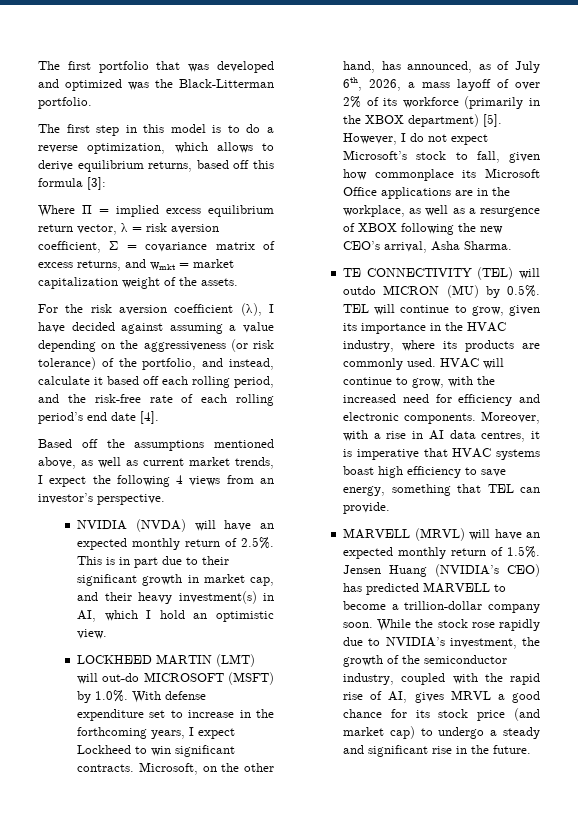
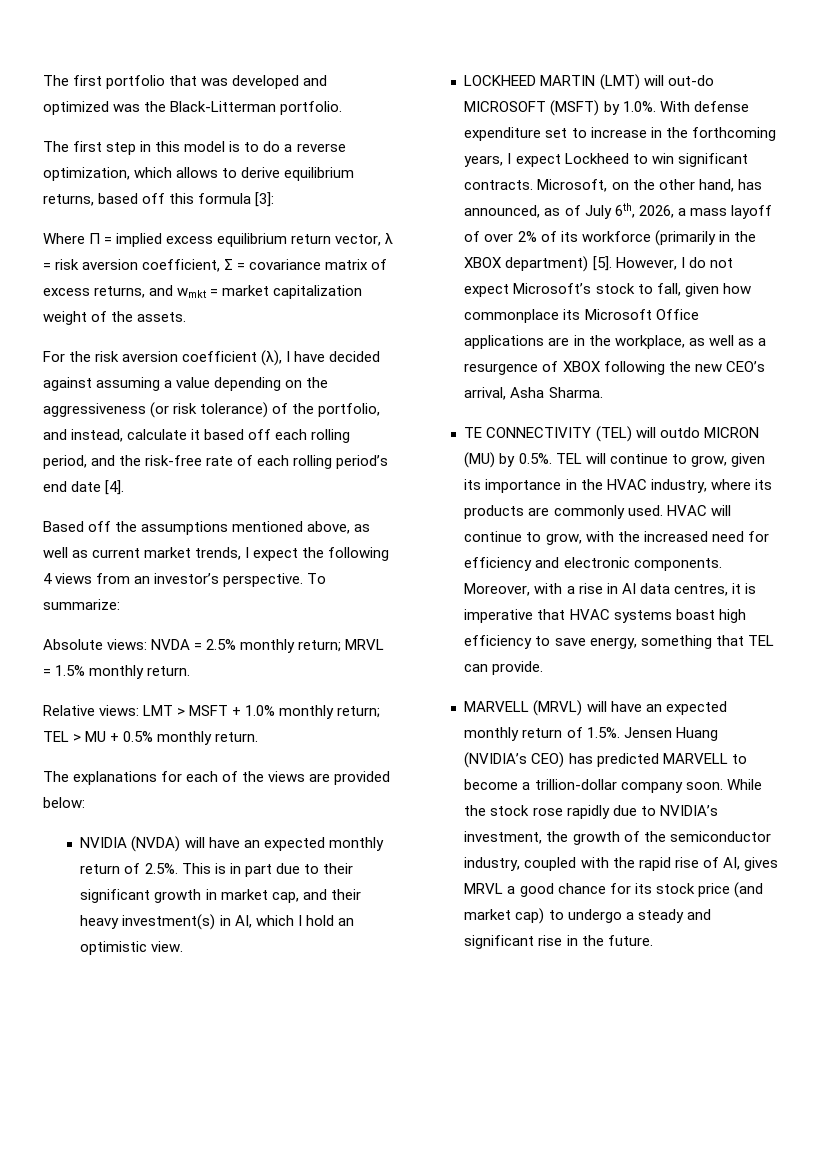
+ To summarize:
+ Absolute views: NVDA = 2.5% monthly return; MRVL = 1.5% monthly return.
+ Relative views: LMT > MSFT + 1.0% monthly return; TEL > MU + 0.5% monthly return.
+ The explanations for each of the views are provided below:

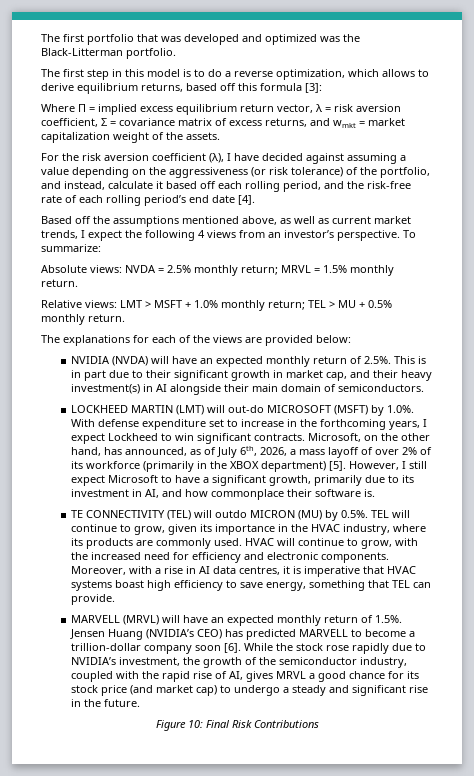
- NVIDIA (NVDA) will have an expected monthly return of 2.5%. This is in part due to their significant growth in market cap, and their heavy investment(s) in AI, which I hold an optimistic view.
+ NVIDIA (NVDA) will have an expected monthly return of 2.5%. This is in part due to their significant growth in market cap, and their heavy investment(s) in AI alongside their main domain of semiconductors.
- However, I do not expect Microsoft’s stock to fall, given how commonplace its Microsoft Office applications are in the workplace, as well as a resurgence of XBOX following the new CEO’s arrival, Asha Sharma.
+ However, I still expect Microsoft to have a significant growth, primarily due to its investment in AI, and how commonplace their software is.
- MARVELL (MRVL) will have an expected monthly return of 1.5%. Jensen Huang (NVIDIA’s CEO) has predicted MARVELL to become a trillion-dollar company soon.
+ MARVELL (MRVL) will have an expected monthly return of 1.5%. Jensen Huang (NVIDIA’s CEO) has predicted MARVELL to become a trillion-dollar company soon [6].
+ Figure 10: Final Risk Contributions

